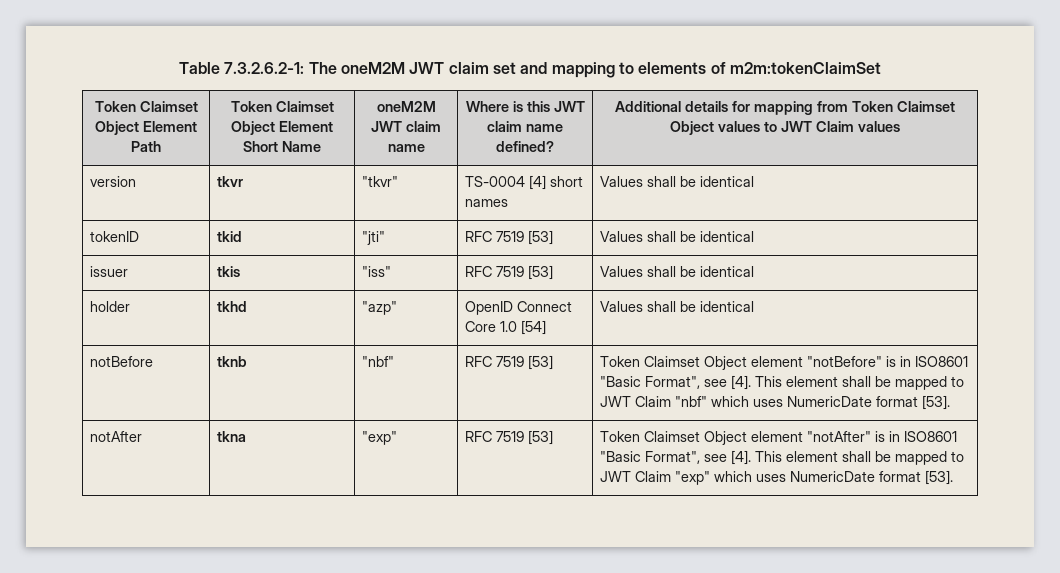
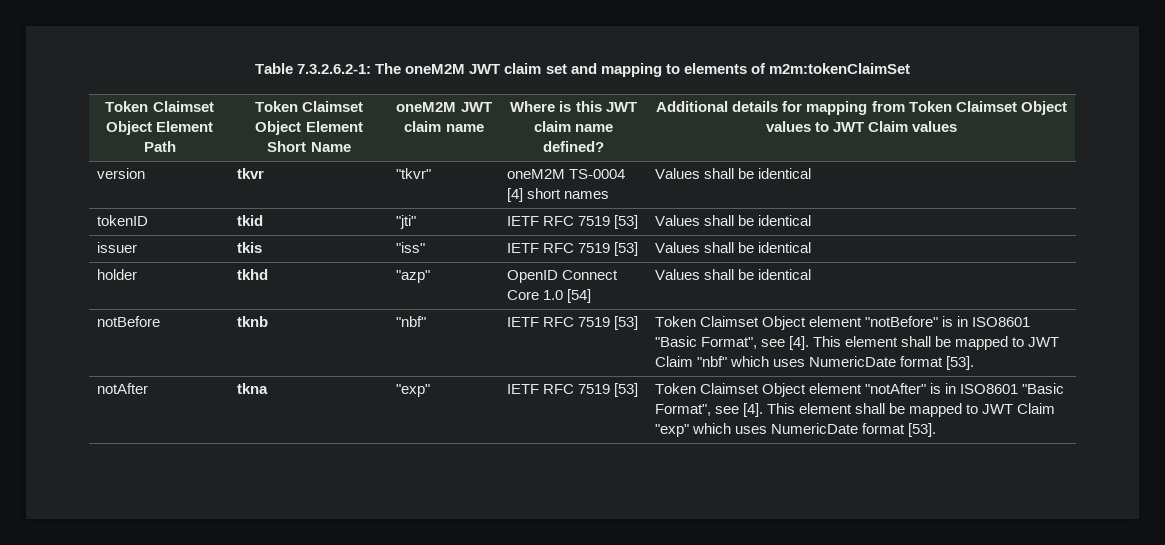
- version | tkvr | "tkvr" | TS-0004 [4] short names | Values shall be identical
+ version | tkvr | "tkvr" | oneM2M TS-0004 [4] short names | Values shall be identical
- tokenID | tkid | "jti" | RFC 7519 [53] | Values shall be identical
+ tokenID | tkid | "jti" | IETF RFC 7519 [53] | Values shall be identical
- issuer | tkis | "iss" | RFC 7519 [53] | Values shall be identical
+ issuer | tkis | "iss" | IETF RFC 7519 [53] | Values shall be identical
- notBefore | tknb | "nbf" | RFC 7519 [53] | Token Claimset Object element "notBefore" is in ISO8601 "Basic Format", see [4]. This element shall be mapped to JWT Claim "nbf" which uses NumericDate format [53].
+ notBefore | tknb | "nbf" | IETF RFC 7519 [53] | Token Claimset Object element "notBefore" is in ISO8601 "Basic Format", see [4]. This element shall be mapped to JWT Claim "nbf" which uses NumericDate format [53].
- notAfter | tkna | "exp" | RFC 7519 [53] | Token Claimset Object element "notAfter" is in ISO8601 "Basic Format", see [4]. This element shall be mapped to JWT Claim "exp" which uses NumericDate format [53].
+ notAfter | tkna | "exp" | IETF RFC 7519 [53] | Token Claimset Object element "notAfter" is in ISO8601 "Basic Format", see [4]. This element shall be mapped to JWT Claim "exp" which uses NumericDate format [53].

